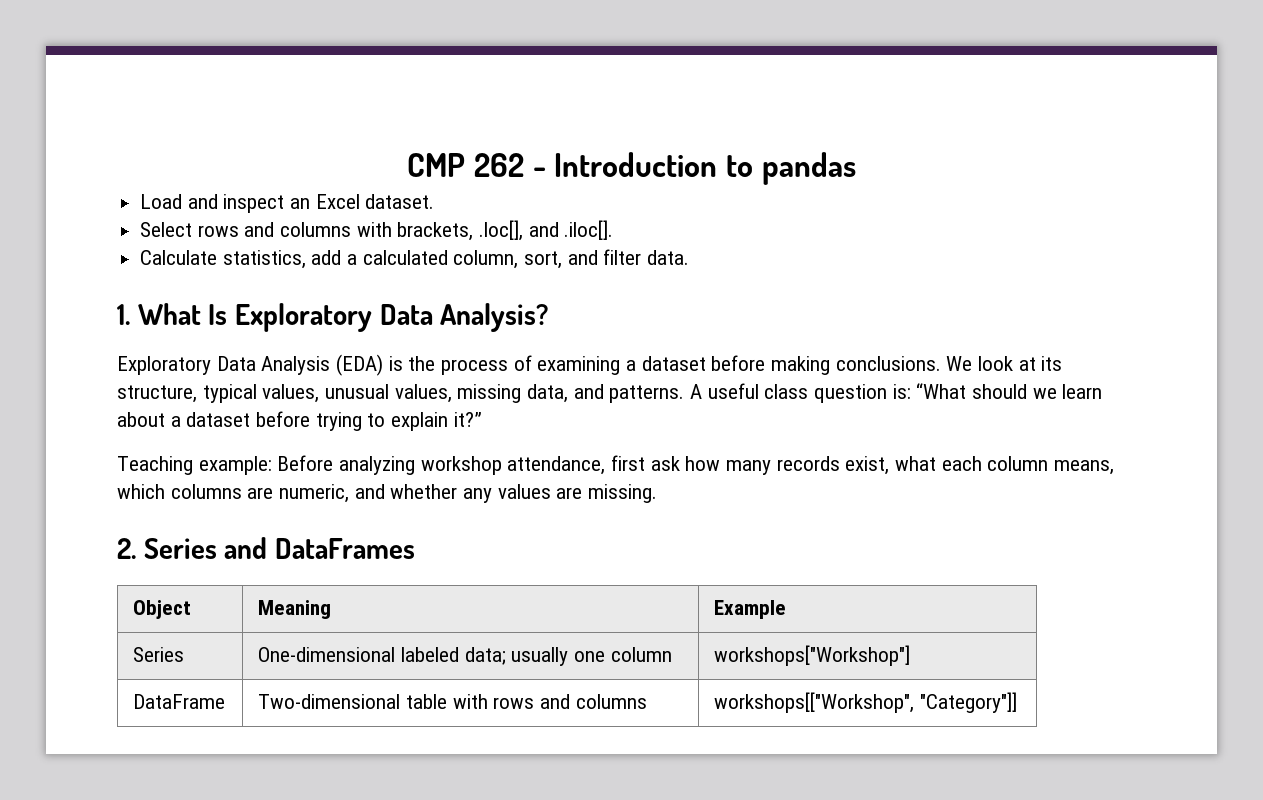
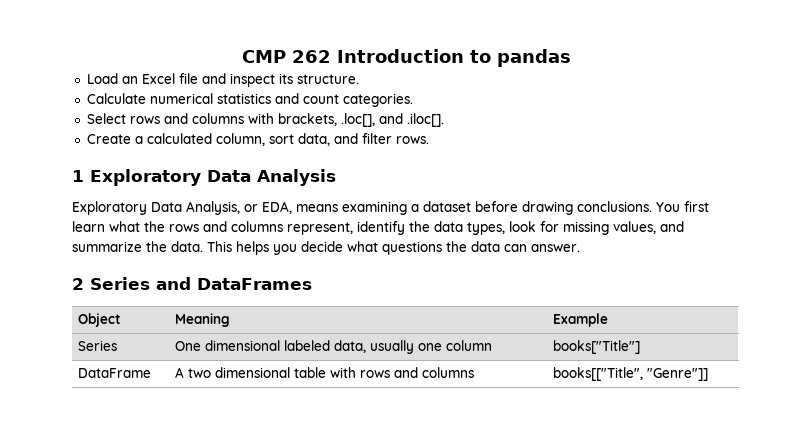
- CMP 262 - Introduction to pandas
+ CMP 262 Introduction to pandas
- Load and inspect an Excel dataset.
+ Load an Excel file and inspect its structure.
+ Calculate numerical statistics and count categories.
- Calculate statistics, add a calculated column, sort, and filter data.
- 1. What Is Exploratory Data Analysis?
- Exploratory Data Analysis (EDA) is the process of examining a dataset before making conclusions. We look at its structure, typical values, unusual values, missing data, and patterns. A useful class question is: “What should we learn about a dataset before trying to explain it?”
- Teaching example: Before analyzing workshop attendance, first ask how many records exist, what each column means, which columns are numeric, and whether any values are missing.
- 2. Series and DataFrames
+ Create a calculated column, sort data, and filter rows.
+ 1 Exploratory Data Analysis
+ Exploratory Data Analysis, or EDA, means examining a dataset before drawing conclusions. You first learn what the rows and columns represent, identify the data types, look for missing values, and summarize the data. This helps you decide what questions the data can answer.
+ 2 Series and DataFrames
- Series | One-dimensional labeled data; usually one column | workshops["Workshop"]
+ Series | One dimensional labeled data, usually one column | books["Title"]
- DataFrame | Two-dimensional table with rows and columns | workshops[["Workshop", "Category"]]
+ DataFrame | A two dimensional table with rows and columns | books[["Title", "Genre"]]

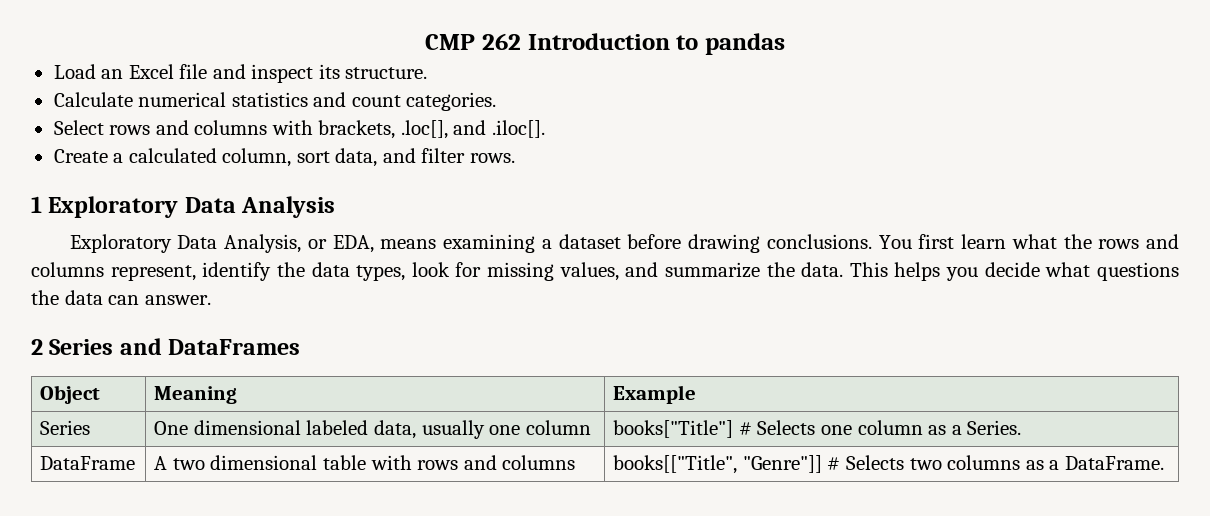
- Series | One dimensional labeled data, usually one column | books["Title"]
+ Series | One dimensional labeled data, usually one column | books["Title"] # Selects one column as a Series.
- DataFrame | A two dimensional table with rows and columns | books[["Title", "Genre"]]
+ DataFrame | A two dimensional table with rows and columns | books[["Title", "Genre"]] # Selects two columns as a DataFrame.

